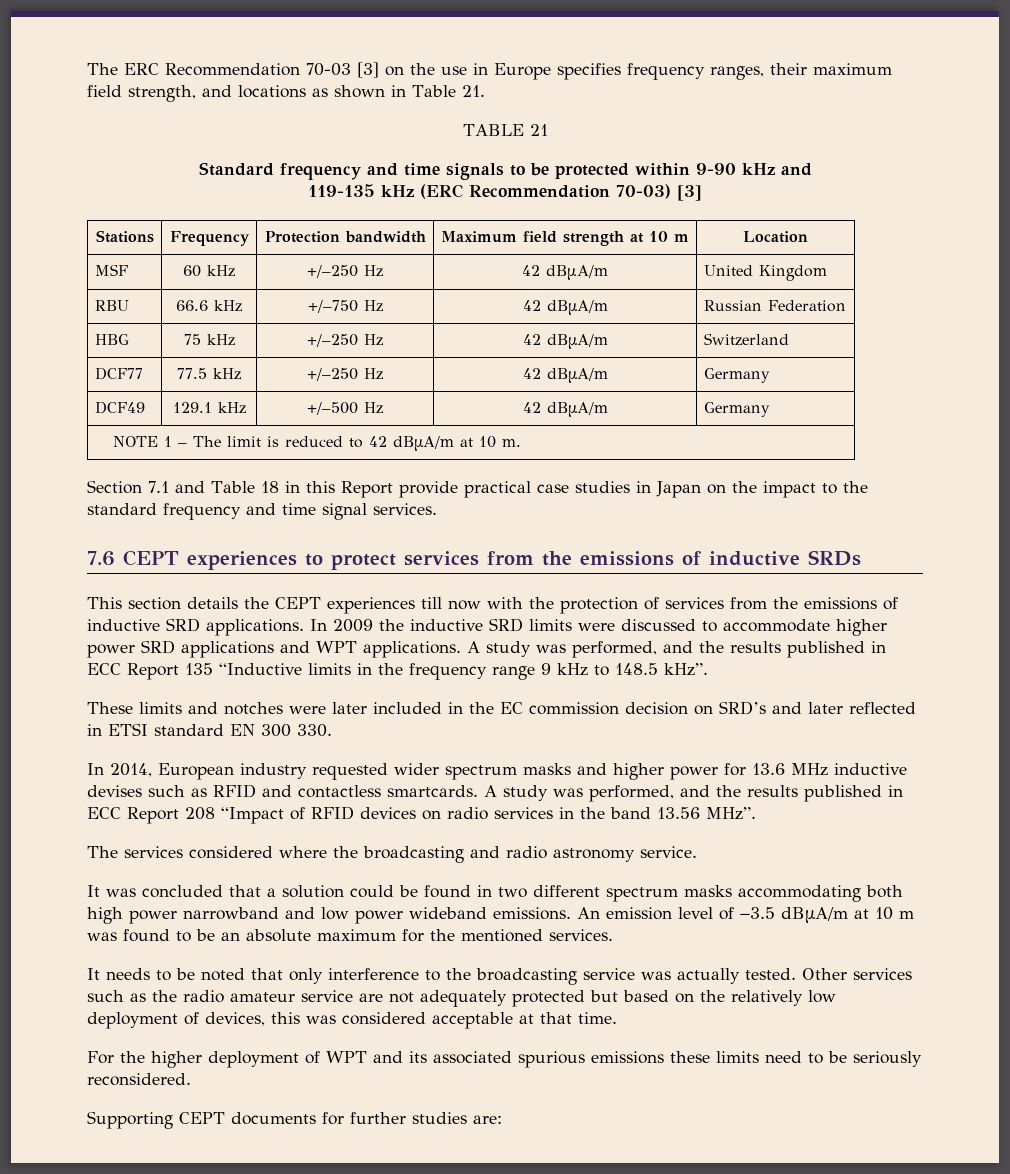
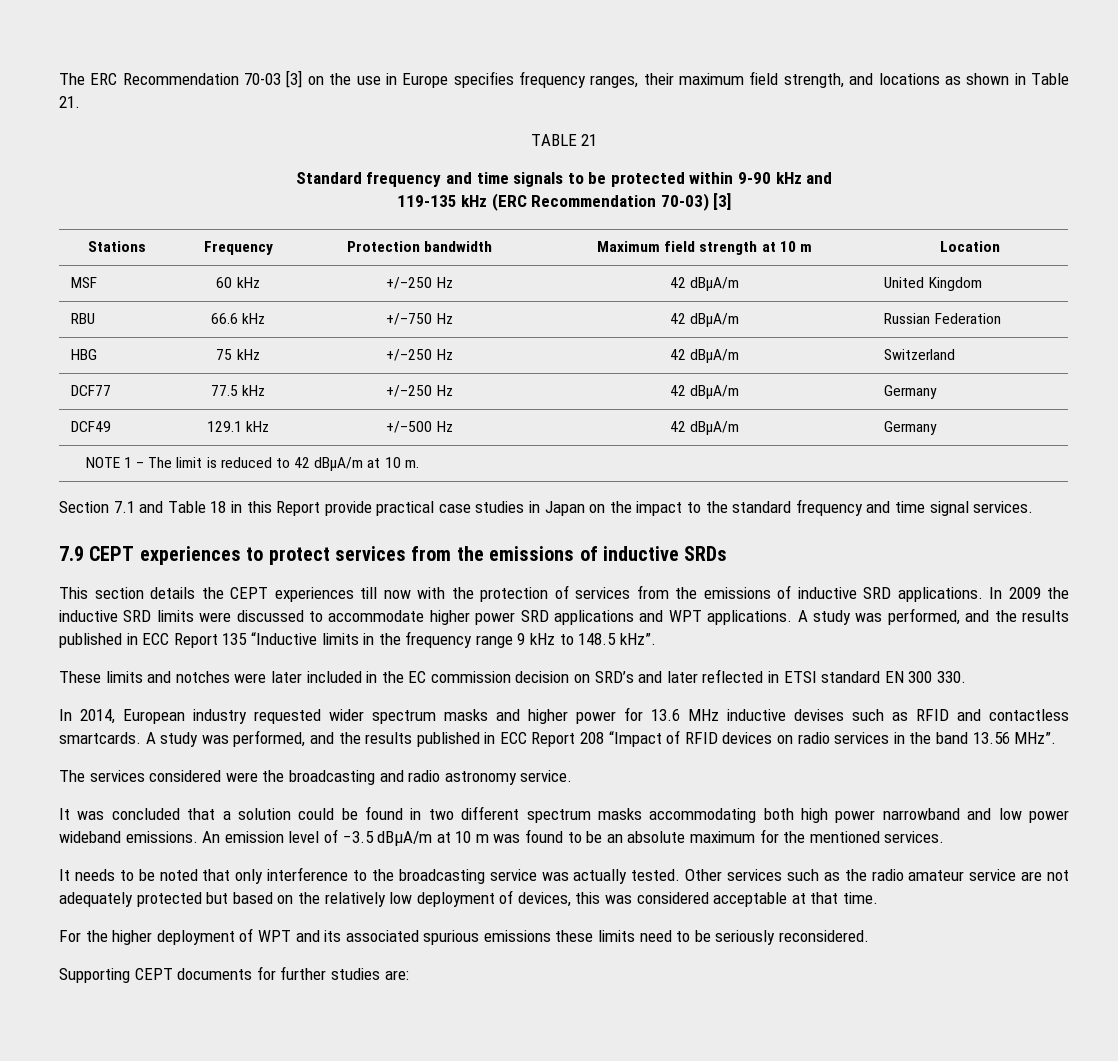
- 7.6 CEPT experiences to protect services from the emissions of inductive SRDs
+ 7.9 CEPT experiences to protect services from the emissions of inductive SRDs
- The services considered where the broadcasting and radio astronomy service.
+ The services considered were the broadcasting and radio astronomy service.

